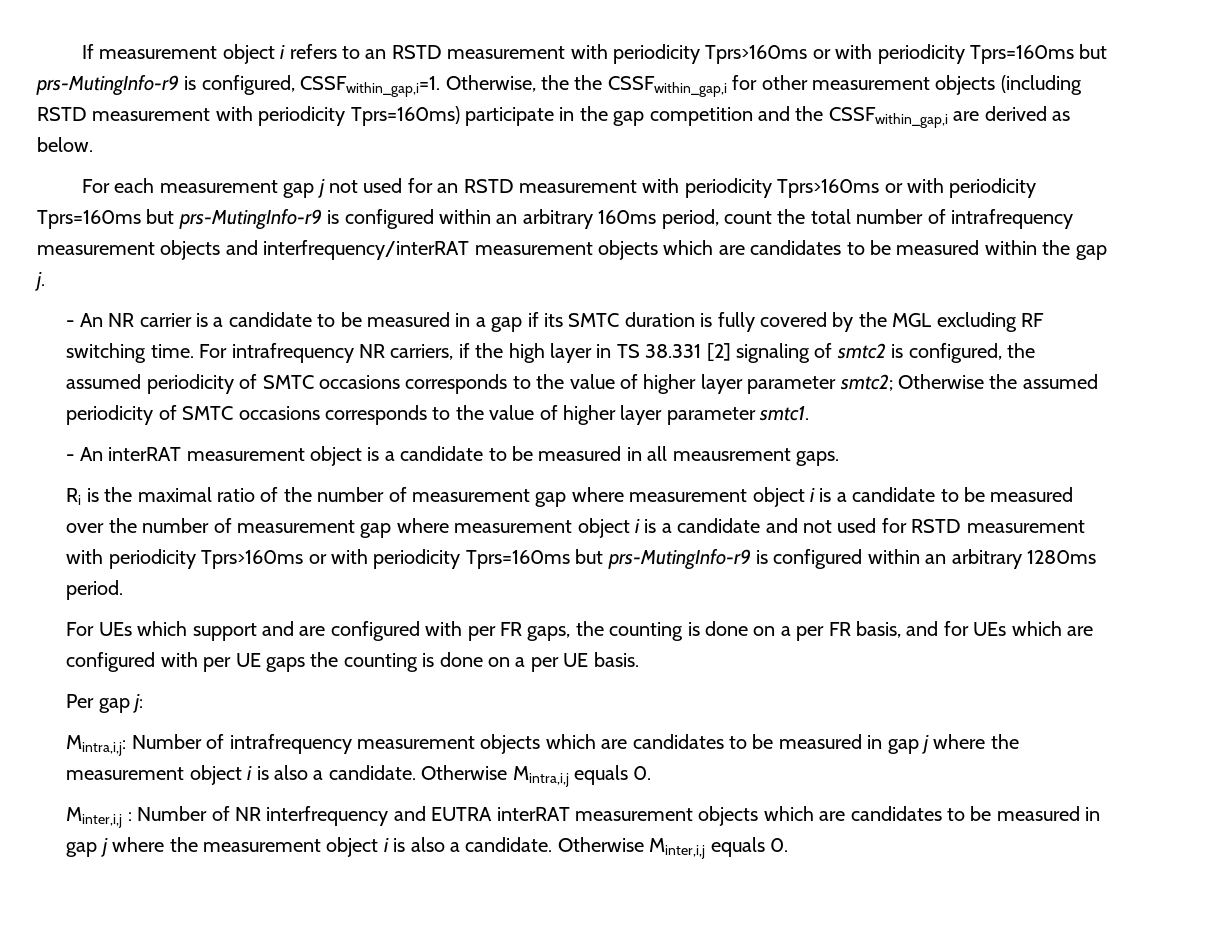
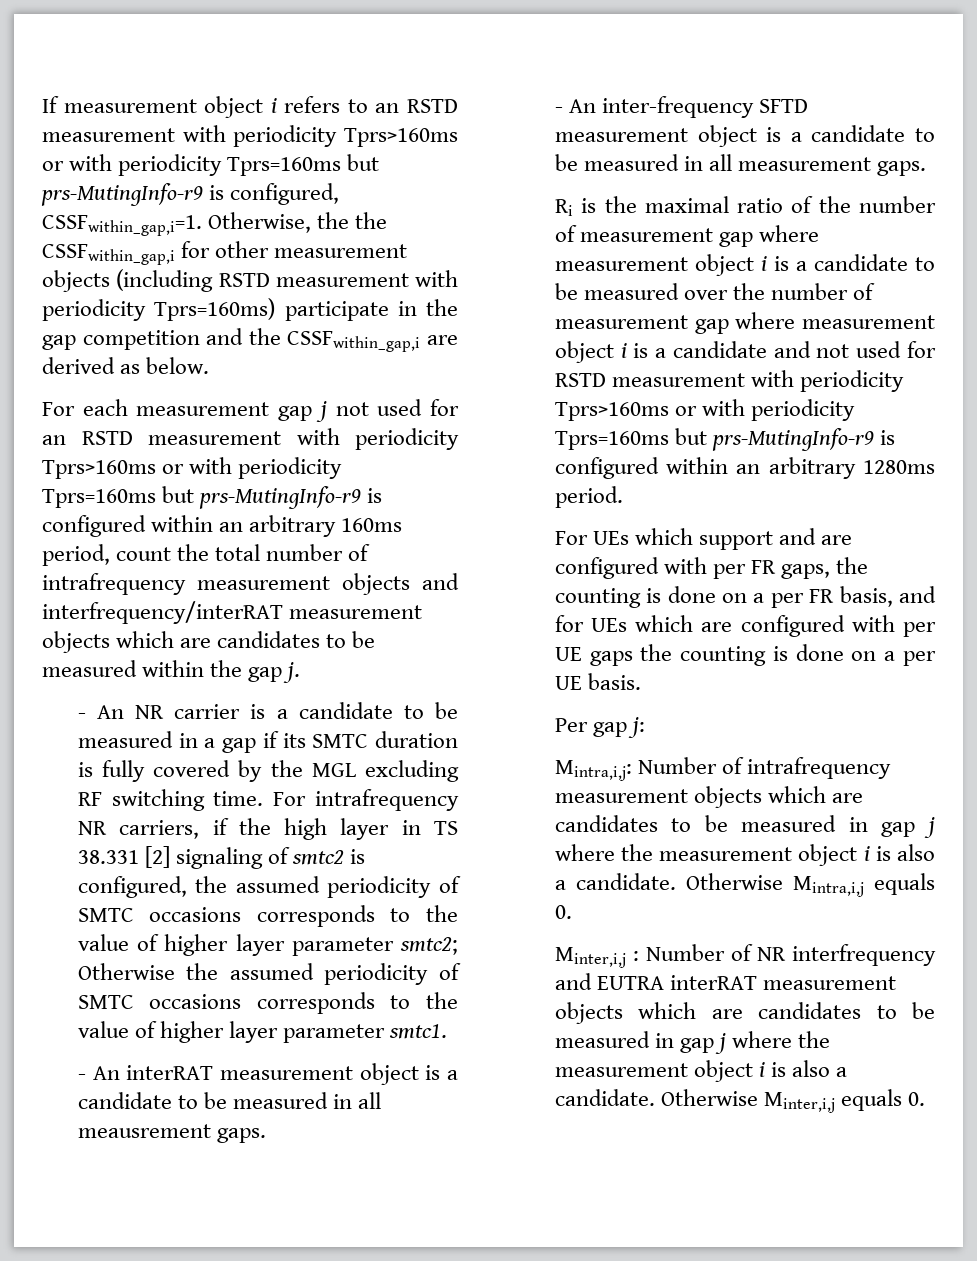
+ - An inter-frequency SFTD measurement object is a candidate to be measured in all measurement gaps.

